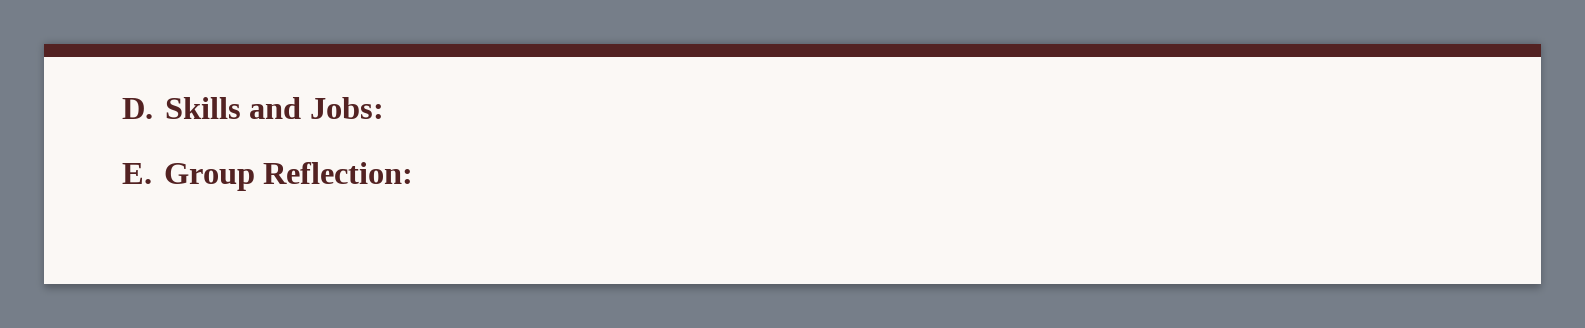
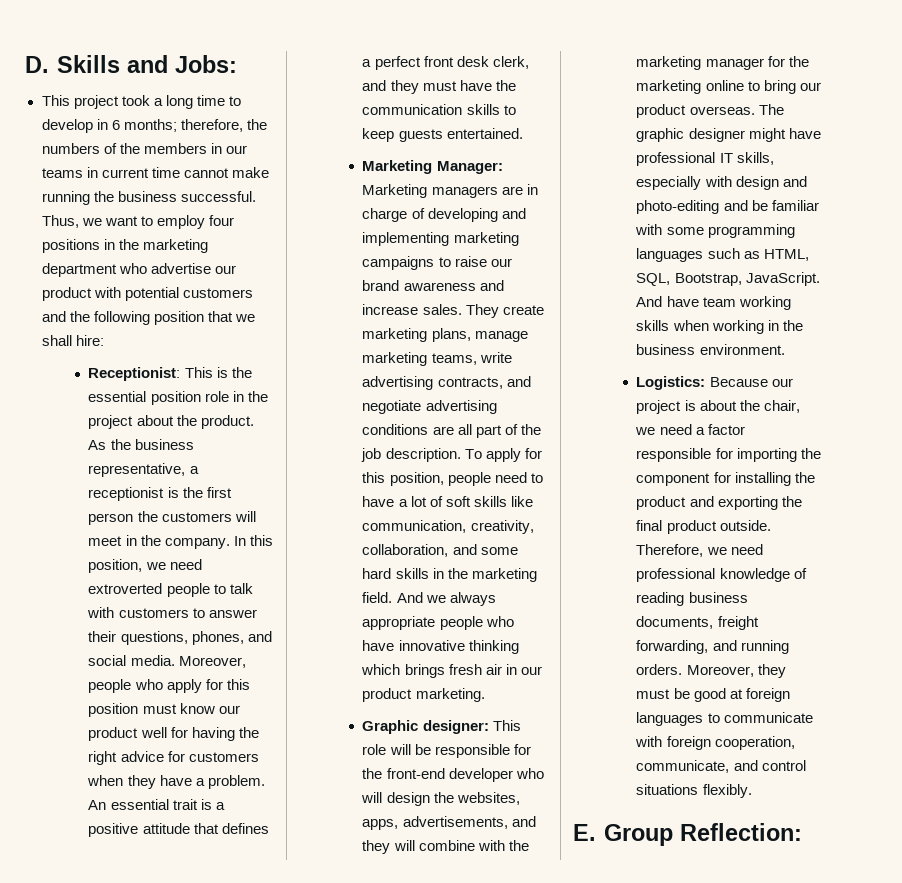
+ This project took a long time to develop in 6 months; therefore, the numbers of the members in our teams in current time cannot make running the business successful. Thus, we want to employ four positions in the marketing department who advertise our product with potential customers and the following position that we shall hire:
+ Receptionist: This is the essential position role in the project about the product. As the business representative, a receptionist is the first person the customers will meet in the company. In this position, we need extroverted people to talk with customers to answer their questions, phones, and social media. Moreover, people who apply for this position must know our product well for having the right advice for customers when they have a problem. An essential trait is a positive attitude that defines a perfect front desk clerk, and they must have the communication skills to keep guests entertained.
+ Marketing Manager: Marketing managers are in charge of developing and implementing marketing campaigns to raise our brand awareness and increase sales. They create marketing plans, manage marketing teams, write advertising contracts, and negotiate advertising conditions are all part of the job description. To apply for this position, people need to have a lot of soft skills like communication, creativity, collaboration, and some hard skills in the marketing field. And we always appropriate people who have innovative thinking which brings fresh air in our product marketing.
+ Graphic designer: This role will be responsible for the front-end developer who will design the websites, apps, advertisements, and they will combine with the marketing manager for the marketing online to bring our product overseas. The graphic designer might have professional IT skills, especially with design and photo-editing and be familiar with some programming languages such as HTML, SQL, Bootstrap, JavaScript. And have team working skills when working in the business environment.
+ Logistics: Because our project is about the chair, we need a factor responsible for importing the component for installing the product and exporting the final product outside. Therefore, we need professional knowledge of reading business documents, freight forwarding, and running orders. Moreover, they must be good at foreign languages to communicate with foreign cooperation, communicate, and control situations flexibly.

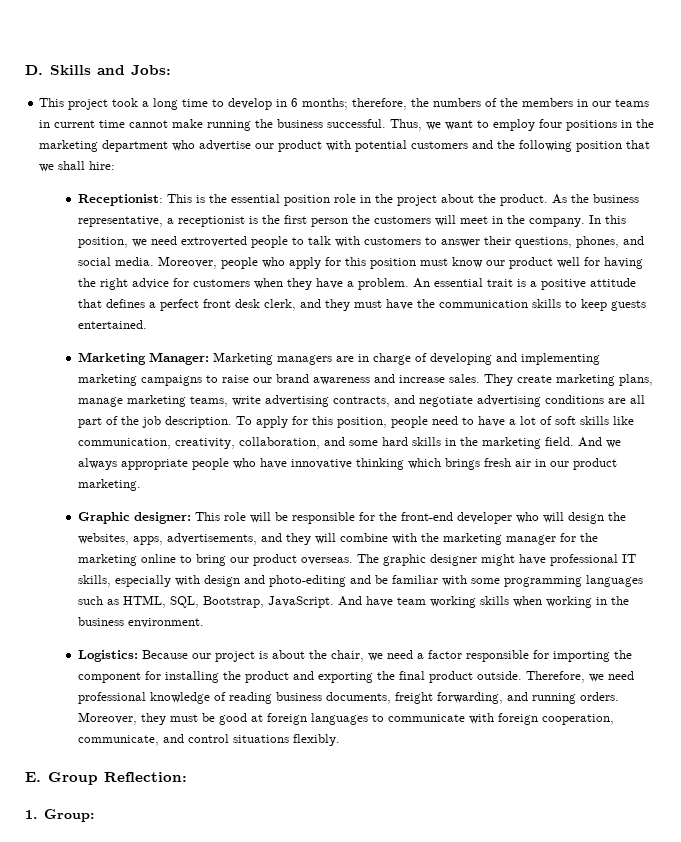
+ 1. Group:

